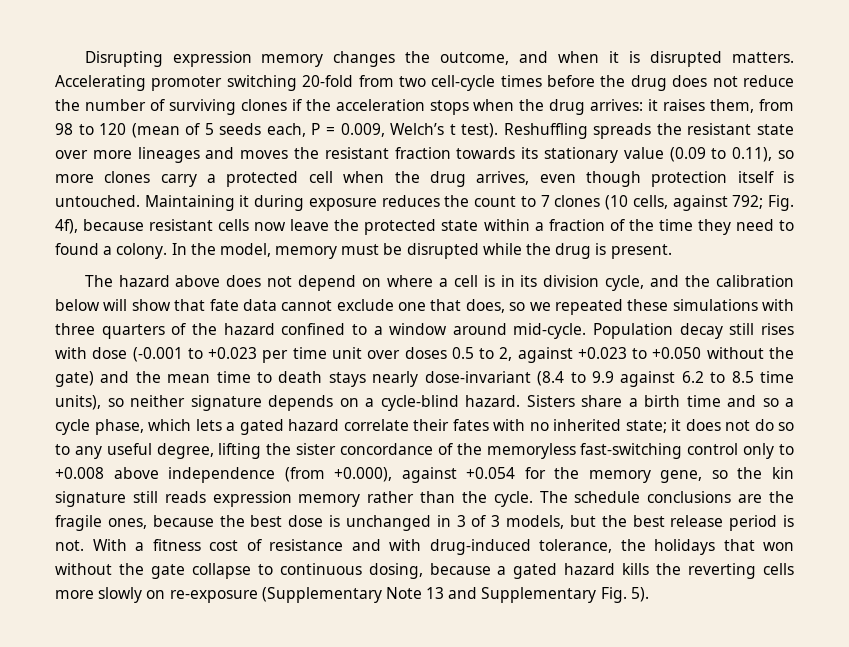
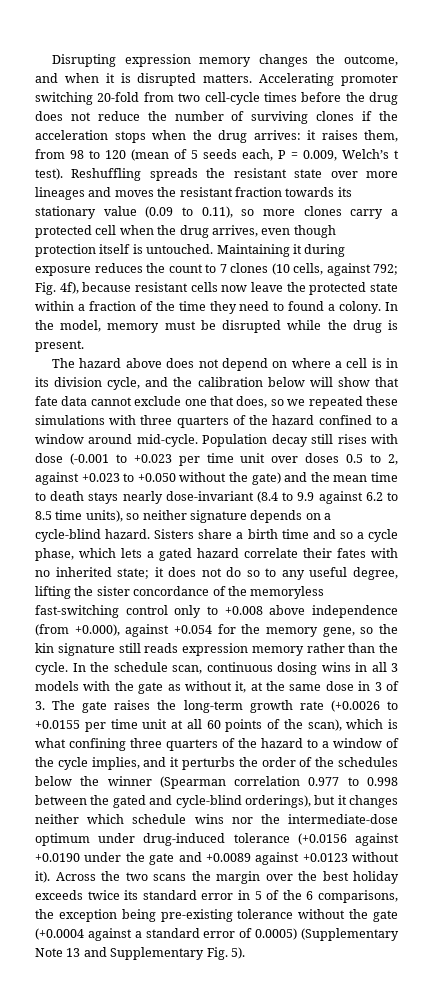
- The schedule conclusions are the fragile ones, because the best dose is unchanged in 3 of 3 models, but the best release period is not. With a fitness cost of resistance and with drug-induced tolerance, the holidays that won without the gate collapse to continuous dosing, because a gated hazard kills the reverting cells more slowly on re-exposure (Supplementary Note 13 and Supplementary Fig. 5).
+ In the schedule scan, continuous dosing wins in all 3 models with the gate as without it, at the same dose in 3 of 3. The gate raises the long-term growth rate (+0.0026 to +0.0155 per time unit at all 60 points of the scan), which is what confining three quarters of the hazard to a window of the cycle implies, and it perturbs the order of the schedules below the winner (Spearman correlation 0.977 to 0.998 between the gated and cycle-blind orderings), but it changes neither which schedule wins nor the intermediate-dose optimum under drug-induced tolerance (+0.0156 against +0.0190 under the gate and +0.0089 against +0.0123 without it). Across the two scans the margin over the best holiday exceeds twice its standard error in 5 of the 6 comparisons, the exception being pre-existing tolerance without the gate (+0.0004 against a standard error of 0.0005) (Supplementary Note 13 and Supplementary Fig. 5).

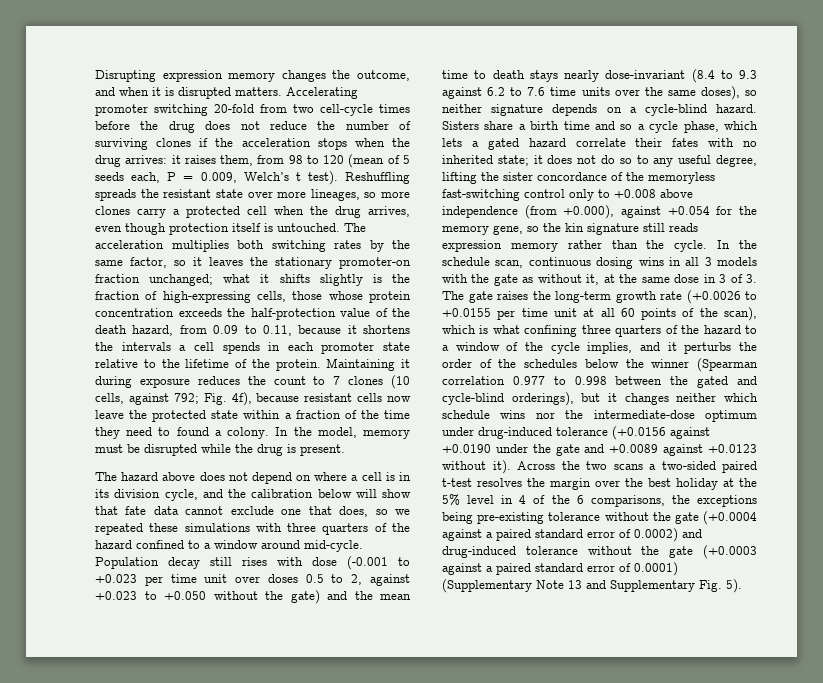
- Reshuffling spreads the resistant state over more lineages and moves the resistant fraction towards its stationary value (0.09 to 0.11), so more clones carry a protected cell when the drug arrives, even though protection itself is untouched.
+ Reshuffling spreads the resistant state over more lineages, so more clones carry a protected cell when the drug arrives, even though protection itself is untouched.
+ The acceleration multiplies both switching rates by the same factor, so it leaves the stationary promoter-on fraction unchanged; what it shifts slightly is the fraction of high-expressing cells, those whose protein concentration exceeds the half-protection value of the death hazard, from 0.09 to 0.11, because it shortens the intervals a cell spends in each promoter state relative to the lifetime of the protein.
- Population decay still rises with dose (-0.001 to +0.023 per time unit over doses 0.5 to 2, against +0.023 to +0.050 without the gate) and the mean time to death stays nearly dose-invariant (8.4 to 9.9 against 6.2 to 8.5 time units), so neither signature depends on a cycle-blind hazard.
+ Population decay still rises with dose (-0.001 to +0.023 per time unit over doses 0.5 to 2, against +0.023 to +0.050 without the gate) and the mean time to death stays nearly dose-invariant (8.4 to 9.3 against 6.2 to 7.6 time units over the same doses), so neither signature depends on a cycle-blind hazard.
- Across the two scans the margin over the best holiday exceeds twice its standard error in 5 of the 6 comparisons, the exception being pre-existing tolerance without the gate (+0.0004 against a standard error of 0.0005) (Supplementary Note 13 and Supplementary Fig. 5).
+ Across the two scans a two-sided paired t-test resolves the margin over the best holiday at the 5% level in 4 of the 6 comparisons, the exceptions being pre-existing tolerance without the gate (+0.0004 against a paired standard error of 0.0002) and drug-induced tolerance without the gate (+0.0003 against a paired standard error of 0.0001) (Supplementary Note 13 and Supplementary Fig. 5).

